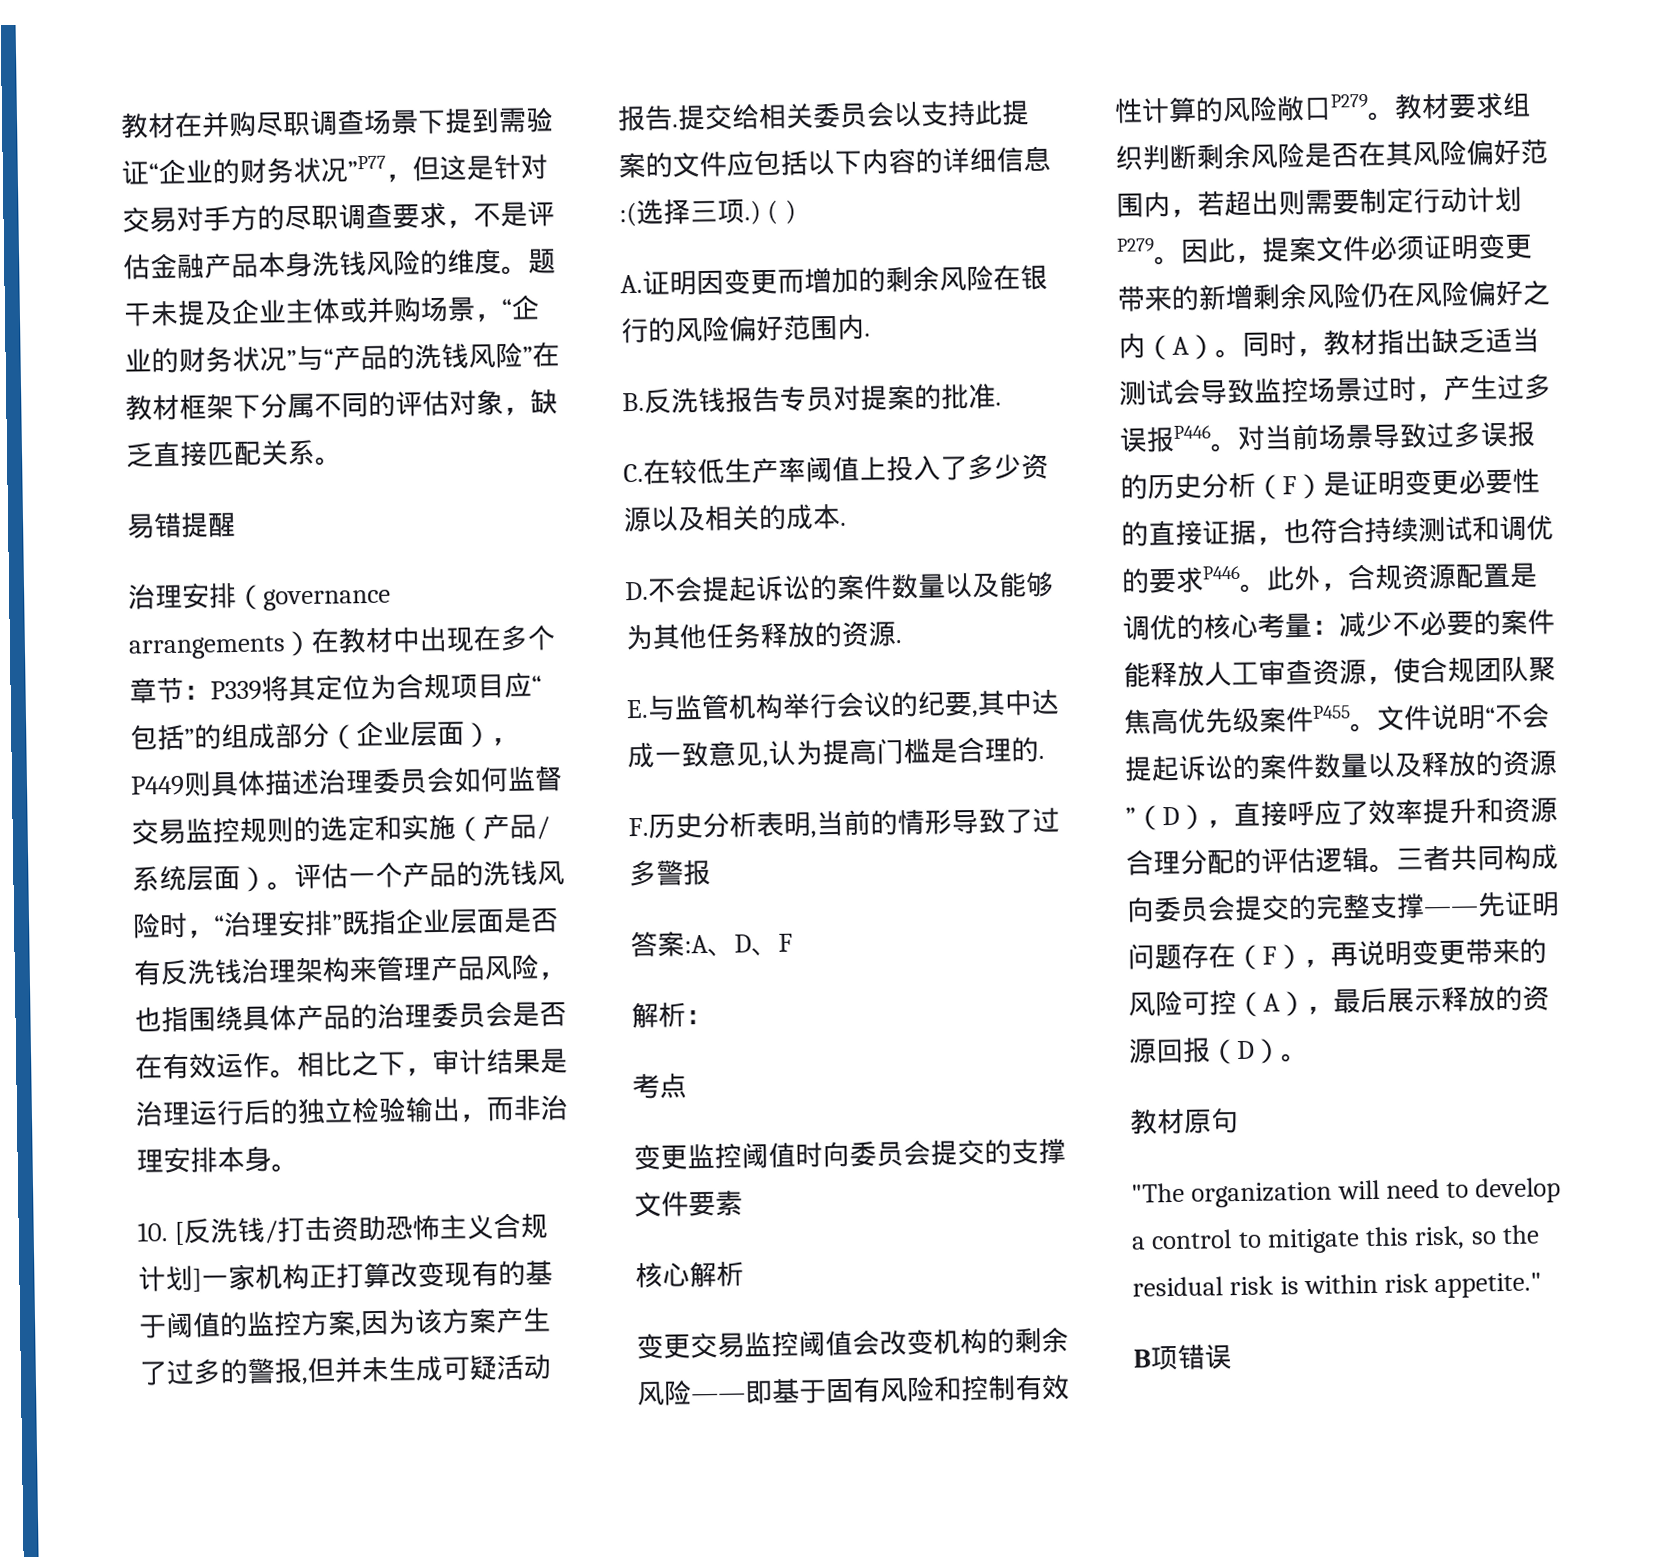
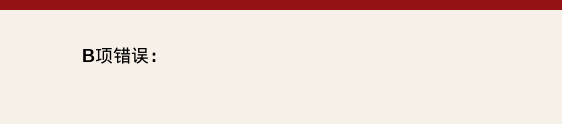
- 教材在并购尽职调查场景下提到需验证“企业的财务状况”P77，但这是针对交易对手方的尽职调查要求，不是评估金融产品本身洗钱风险的维度。题干未提及企业主体或并购场景，“企业的财务状况”与“产品的洗钱风险”在教材框架下分属不同的评估对象，缺乏直接匹配关系。
- 易错提醒
- 治理安排（governance arrangements）在教材中出现在多个章节：P339将其定位为合规项目应“包括”的组成部分（企业层面），P449则具体描述治理委员会如何监督交易监控规则的选定和实施（产品/系统层面）。评估一个产品的洗钱风险时，“治理安排”既指企业层面是否有反洗钱治理架构来管理产品风险，也指围绕具体产品的治理委员会是否在有效运作。相比之下，审计结果是治理运行后的独立检验输出，而非治理安排本身。
- 10. [反洗钱/打击资助恐怖主义合规计划]一家机构正打算改变现有的基于阈值的监控方案,因为该方案产生了过多的警报,但并未生成可疑活动报告.提交给相关委员会以支持此提案的文件应包括以下内容的详细信息:(选择三项.) ( )
- A.证明因变更而增加的剩余风险在银行的风险偏好范围内.
- B.反洗钱报告专员对提案的批准.
- C.在较低生产率阈值上投入了多少资源以及相关的成本.
- D.不会提起诉讼的案件数量以及能够为其他任务释放的资源.
- E.与监管机构举行会议的纪要,其中达成一致意见,认为提高门槛是合理的.
- F.历史分析表明,当前的情形导致了过多警报
- 答案:A、D、F
- 解析：
- 考点
- 变更监控阈值时向委员会提交的支撑文件要素
- 核心解析
- 变更交易监控阈值会改变机构的剩余风险——即基于固有风险和控制有效性计算的风险敞口P279。教材要求组织判断剩余风险是否在其风险偏好范围内，若超出则需要制定行动计划P279。因此，提案文件必须证明变更带来的新增剩余风险仍在风险偏好之内（A）。同时，教材指出缺乏适当测试会导致监控场景过时，产生过多误报P446。对当前场景导致过多误报的历史分析（F）是证明变更必要性的直接证据，也符合持续测试和调优的要求P446。此外，合规资源配置是调优的核心考量：减少不必要的案件能释放人工审查资源，使合规团队聚焦高优先级案件P455。文件说明“不会提起诉讼的案件数量以及释放的资源”（D），直接呼应了效率提升和资源合理分配的评估逻辑。三者共同构成向委员会提交的完整支撑——先证明问题存在（F），再说明变更带来的风险可控（A），最后展示释放的资源回报（D）。
- 教材原句
- "The organization will need to develop a control to mitigate this risk, so the residual risk is within risk appetite."
- B项错误
+ B项错误：

